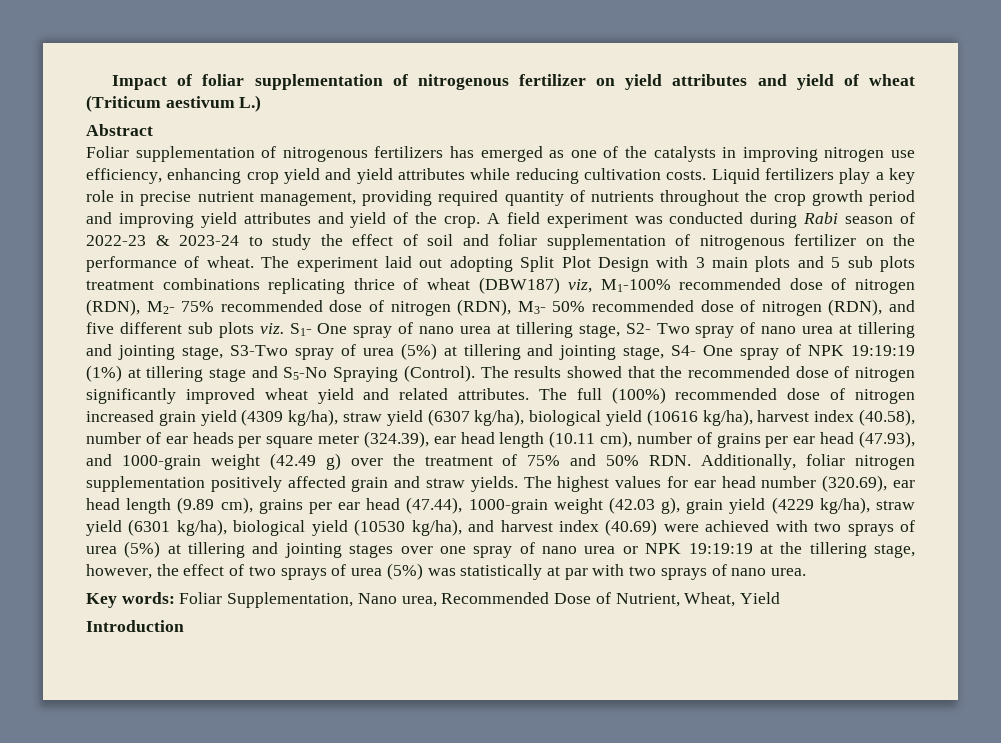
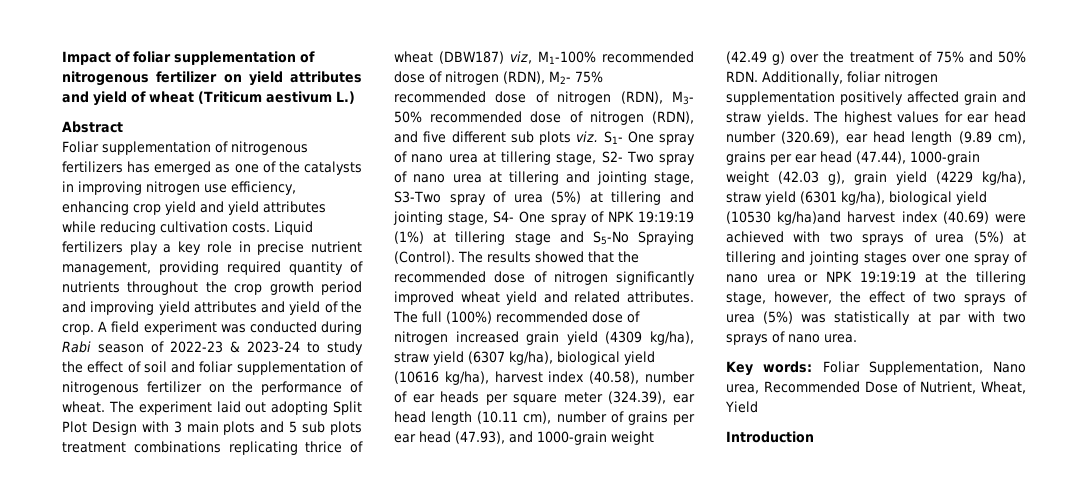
- The highest values for ear head number (320.69), ear head length (9.89 cm), grains per ear head (47.44), 1000-grain weight (42.03 g), grain yield (4229 kg/ha), straw yield (6301 kg/ha), biological yield (10530 kg/ha), and harvest index (40.69) were achieved with two sprays of urea (5%) at tillering and jointing stages over one spray of nano urea or NPK 19:19:19 at the tillering stage, however, the effect of two sprays of urea (5%) was statistically at par with two sprays of nano urea.
+ The highest values for ear head number (320.69), ear head length (9.89 cm), grains per ear head (47.44), 1000-grain weight (42.03 g), grain yield (4229 kg/ha), straw yield (6301 kg/ha), biological yield (10530 kg/ha)and harvest index (40.69) were achieved with two sprays of urea (5%) at tillering and jointing stages over one spray of nano urea or NPK 19:19:19 at the tillering stage, however, the effect of two sprays of urea (5%) was statistically at par with two sprays of nano urea.

